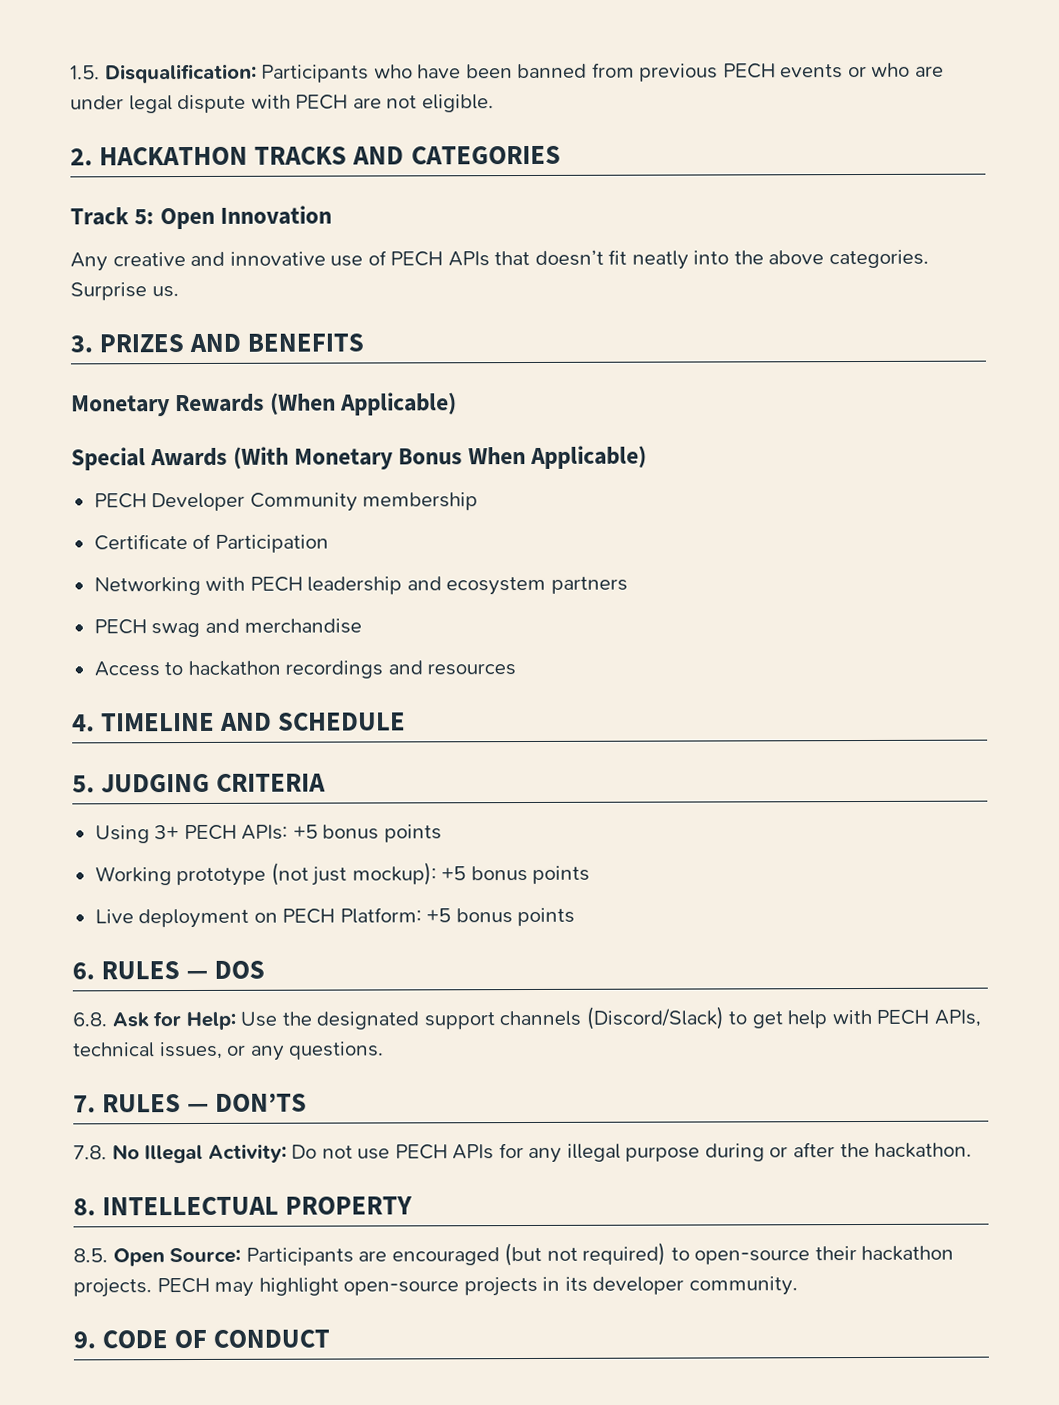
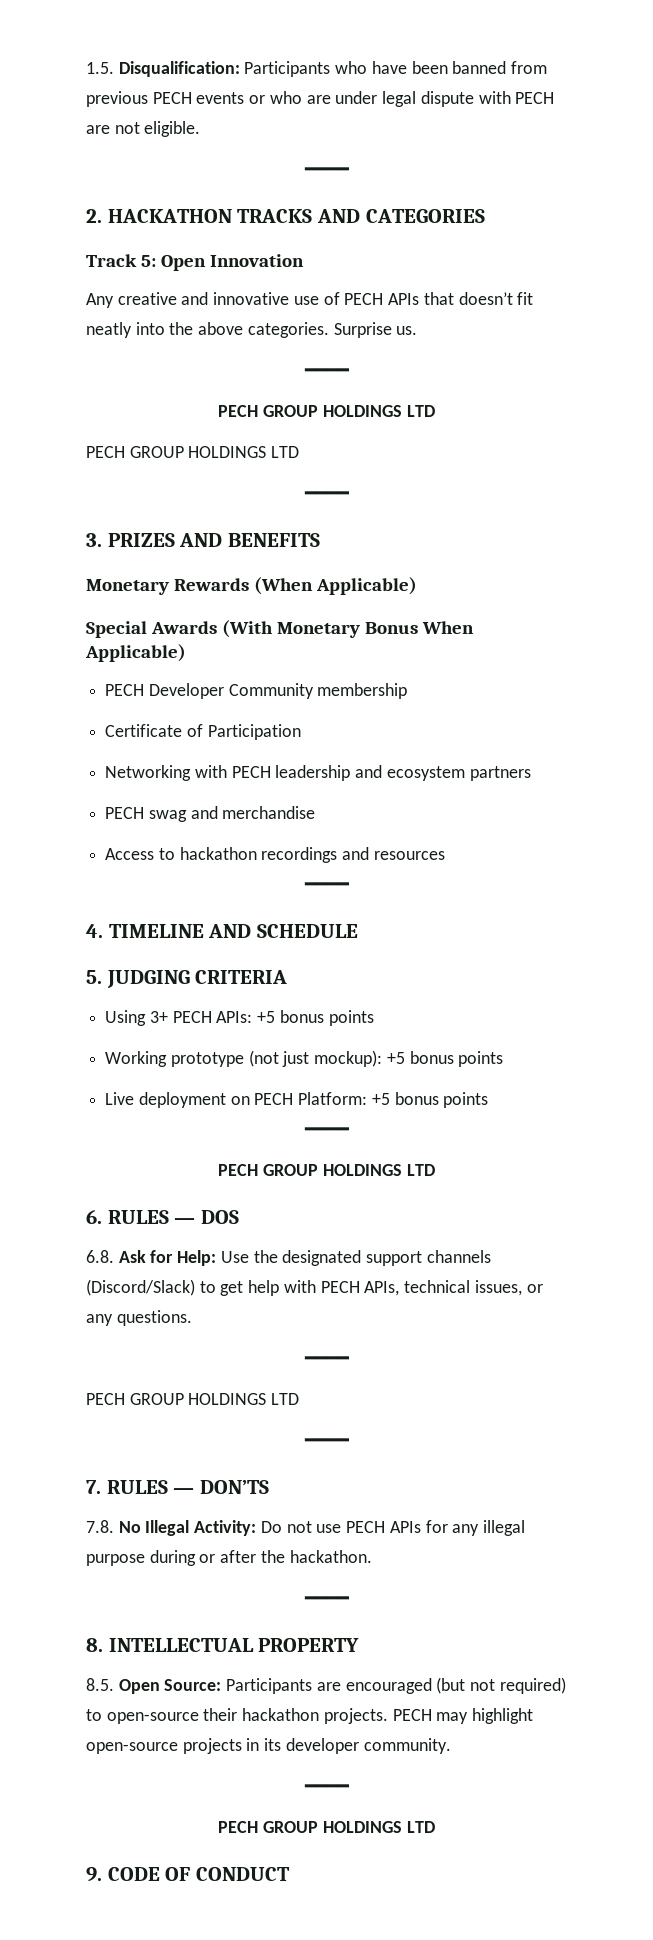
  1.5. Disqualification: Participants who have been banned from previous PECH events or who are under legal dispute with PECH are not eligible.
+ ━━━━
  Surprise us.
+ ━━━━
+ PECH GROUP HOLDINGS LTD
+ PECH GROUP HOLDINGS LTD
+ ━━━━
  Access to hackathon recordings and resources
+ ━━━━
  Live deployment on PECH Platform: +5 bonus points
+ ━━━━
+ PECH GROUP HOLDINGS LTD
  6.8. Ask for Help: Use the designated support channels (Discord/Slack) to get help with PECH APIs, technical issues, or any questions.
+ ━━━━
+ PECH GROUP HOLDINGS LTD
+ ━━━━
  7.8. No Illegal Activity: Do not use PECH APIs for any illegal purpose during or after the hackathon.
+ ━━━━
  PECH may highlight open-source projects in its developer community.
+ ━━━━
+ PECH GROUP HOLDINGS LTD

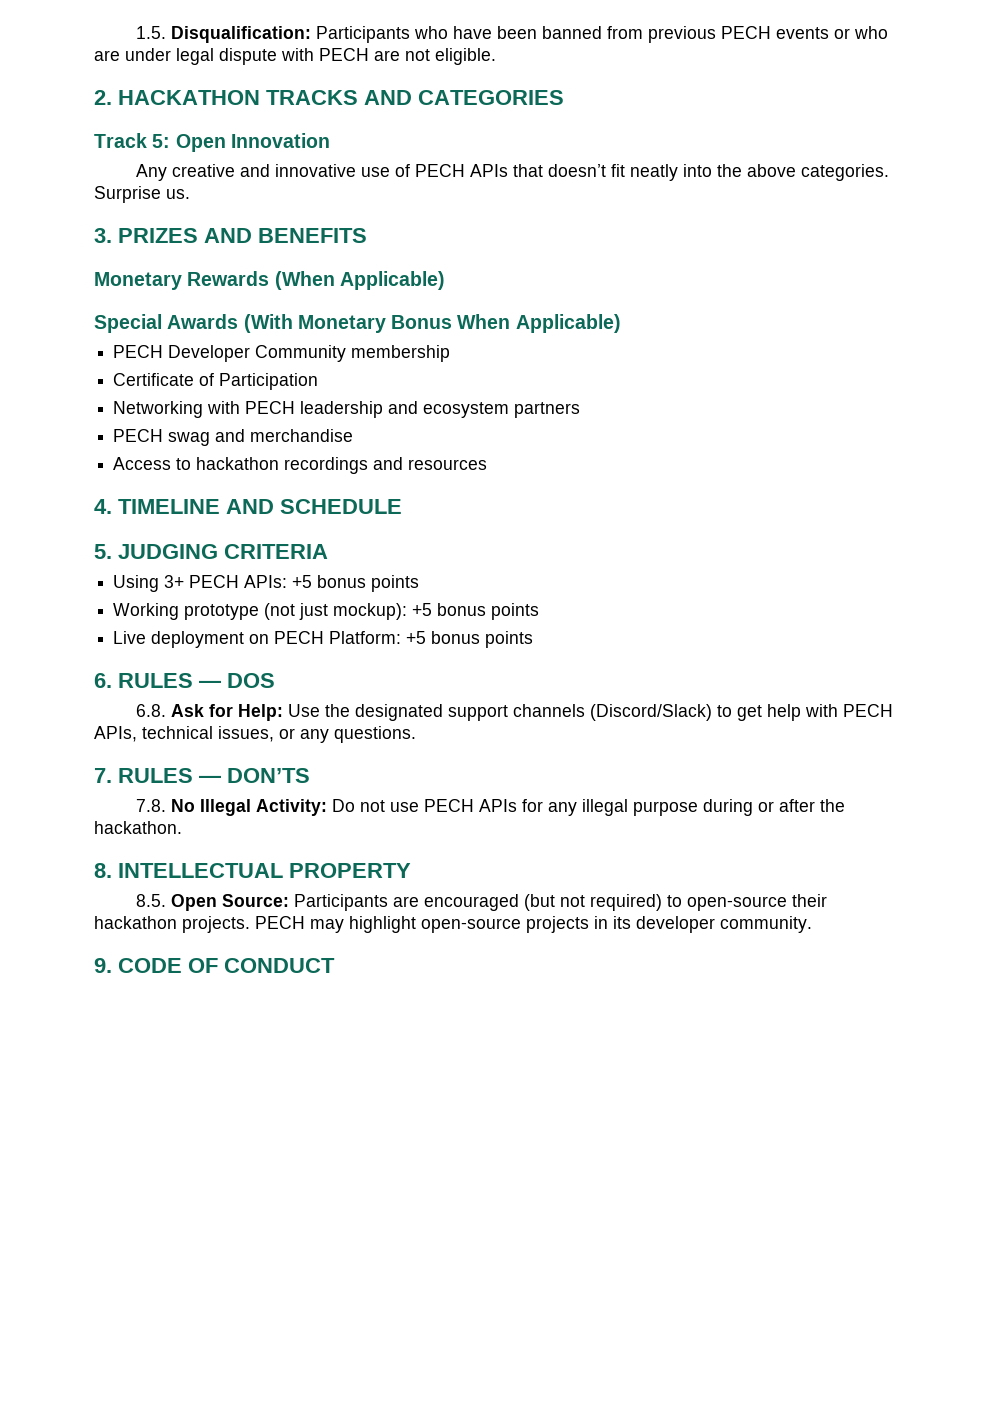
  1.5. Disqualification: Participants who have been banned from previous PECH events or who are under legal dispute with PECH are not eligible.
- ━━━━
  Surprise us.
- ━━━━
- PECH GROUP HOLDINGS LTD
- PECH GROUP HOLDINGS LTD
- ━━━━
  Access to hackathon recordings and resources
- ━━━━
  Live deployment on PECH Platform: +5 bonus points
- ━━━━
- PECH GROUP HOLDINGS LTD
  6.8. Ask for Help: Use the designated support channels (Discord/Slack) to get help with PECH APIs, technical issues, or any questions.
- ━━━━
- PECH GROUP HOLDINGS LTD
- ━━━━
  7.8. No Illegal Activity: Do not use PECH APIs for any illegal purpose during or after the hackathon.
- ━━━━
  PECH may highlight open-source projects in its developer community.
- ━━━━
- PECH GROUP HOLDINGS LTD

